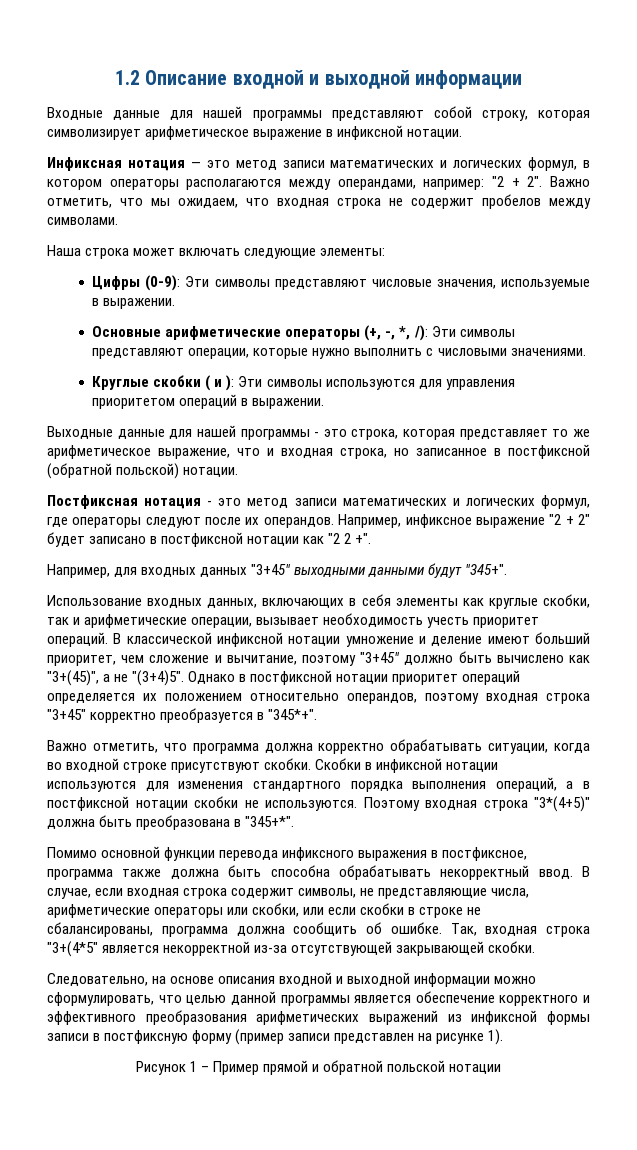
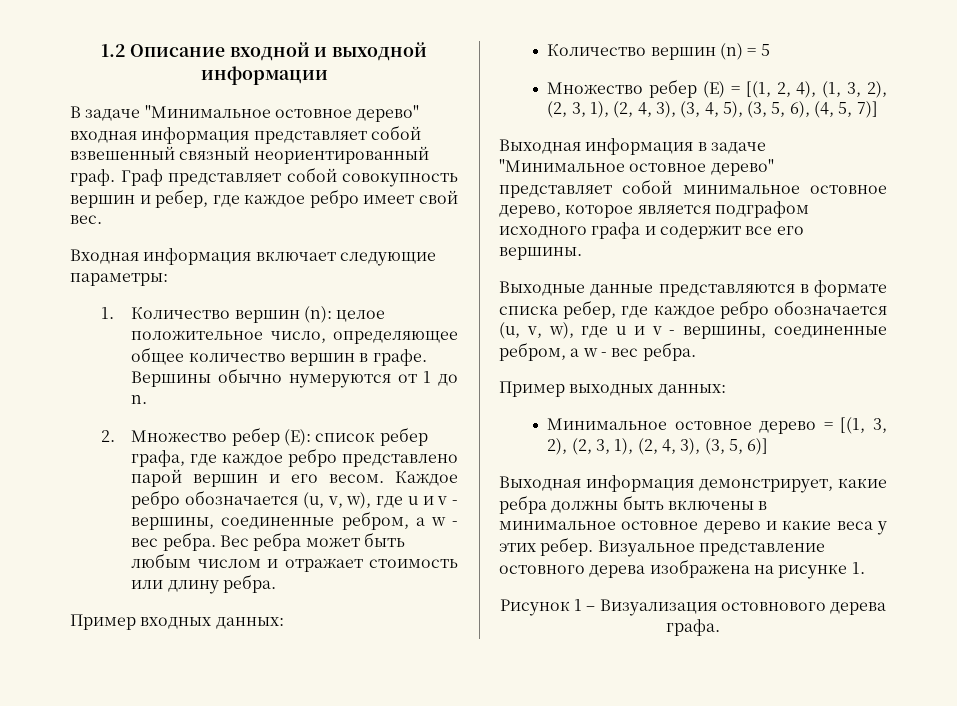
- Входные данные для нашей программы представляют собой строку, которая символизирует арифметическое выражение в инфиксной нотации.
- Инфиксная нотация — это метод записи математических и логических формул, в котором операторы располагаются между операндами, например: "2 + 2". Важно отметить, что мы ожидаем, что входная строка не содержит пробелов между символами.
- Наша строка может включать следующие элементы:
- Цифры (0-9): Эти символы представляют числовые значения, используемые в выражении.
- Основные арифметические операторы (+, -, *, /): Эти символы представляют операции, которые нужно выполнить с числовыми значениями.
- Круглые скобки ( и ): Эти символы используются для управления приоритетом операций в выражении.
- Выходные данные для нашей программы - это строка, которая представляет то же арифметическое выражение, что и входная строка, но записанное в постфиксной (обратной польской) нотации.
- Постфиксная нотация - это метод записи математических и логических формул, где операторы следуют после их операндов. Например, инфиксное выражение "2 + 2" будет записано в постфиксной нотации как "2 2 +".
- Например, для входных данных "3+45" выходными данными будут "345+".
- Использование входных данных, включающих в себя элементы как круглые скобки, так и арифметические операции, вызывает необходимость учесть приоритет операций. В классической инфиксной нотации умножение и деление имеют больший приоритет, чем сложение и вычитание, поэтому "3+45" должно быть вычислено как "3+(45)", а не "(3+4)5". Однако в постфиксной нотации приоритет операций определяется их положением относительно операндов, поэтому входная строка "3+45" корректно преобразуется в "345*+".
- Важно отметить, что программа должна корректно обрабатывать ситуации, когда во входной строке присутствуют скобки. Скобки в инфиксной нотации используются для изменения стандартного порядка выполнения операций, а в постфиксной нотации скобки не используются. Поэтому входная строка "3*(4+5)" должна быть преобразована в "345+*".
- Помимо основной функции перевода инфиксного выражения в постфиксное, программа также должна быть способна обрабатывать некорректный ввод. В случае, если входная строка содержит символы, не представляющие числа, арифметические операторы или скобки, или если скобки в строке не сбалансированы, программа должна сообщить об ошибке. Так, входная строка "3+(4*5" является некорректной из-за отсутствующей закрывающей скобки.
- Следовательно, на основе описания входной и выходной информации можно сформулировать, что целью данной программы является обеспечение корректного и эффективного преобразования арифметических выражений из инфиксной формы записи в постфиксную форму (пример записи представлен на рисунке 1).
+ В задаче "Минимальное остовное дерево" входная информация представляет собой взвешенный связный неориентированный граф. Граф представляет собой совокупность вершин и ребер, где каждое ребро имеет свой вес.
+ Входная информация включает следующие параметры:
+ 1. Количество вершин (n): целое положительное число, определяющее общее количество вершин в графе. Вершины обычно нумеруются от 1 до n.
+ 2. Множество ребер (E): список ребер графа, где каждое ребро представлено парой вершин и его весом. Каждое ребро обозначается (u, v, w), где u и v - вершины, соединенные ребром, а w - вес ребра. Вес ребра может быть любым числом и отражает стоимость или длину ребра.
+ Пример входных данных:
+ Количество вершин (n) = 5
+ Множество ребер (E) = [(1, 2, 4), (1, 3, 2), (2, 3, 1), (2, 4, 3), (3, 4, 5), (3, 5, 6), (4, 5, 7)]
+ Выходная информация в задаче "Минимальное остовное дерево" представляет собой минимальное остовное дерево, которое является подграфом исходного графа и содержит все его вершины.
+ Выходные данные представляются в формате списка ребер, где каждое ребро обозначается (u, v, w), где u и v - вершины, соединенные ребром, а w - вес ребра.
+ Пример выходных данных:
+ Минимальное остовное дерево = [(1, 3, 2), (2, 3, 1), (2, 4, 3), (3, 5, 6)]
+ Выходная информация демонстрирует, какие ребра должны быть включены в минимальное остовное дерево и какие веса у этих ребер. Визуальное представление остовного дерева изображена на рисунке 1.
- Рисунок 1 – Пример прямой и обратной польской нотации
+ Рисунок 1 – Визуализация остовнового дерева графа.

